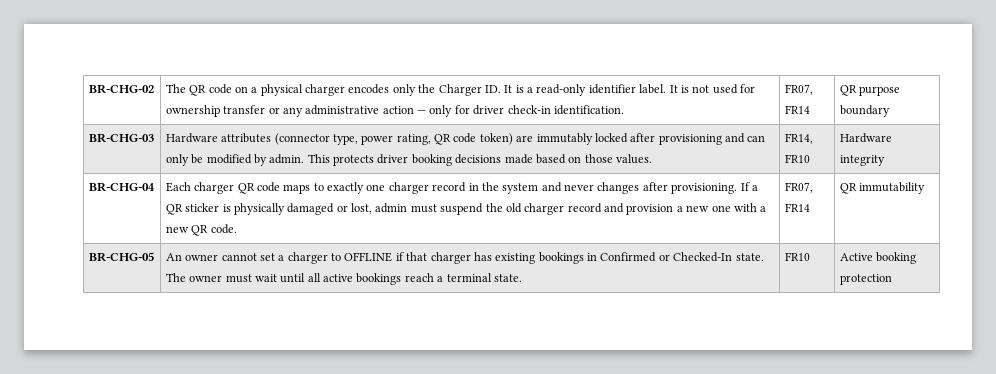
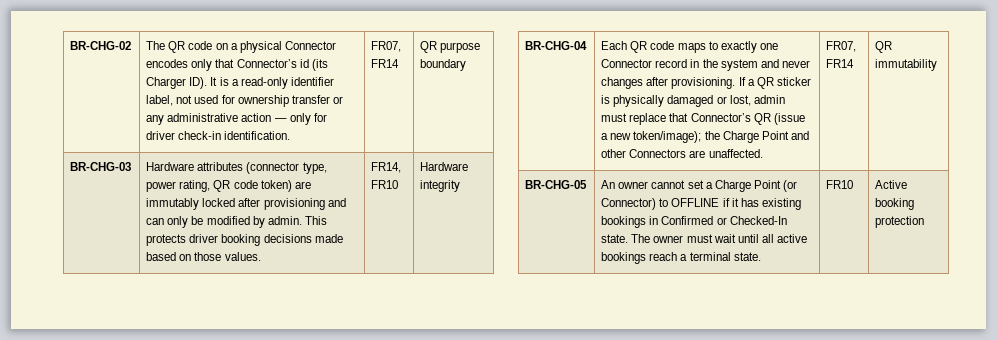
- The QR code on a physical charger encodes only the Charger ID. It is a read-only identifier label. It is not used for ownership transfer or any administrative action — only for driver check-in identification.
+ The QR code on a physical Connector encodes only that Connector’s id (its Charger ID). It is a read-only identifier label, not used for ownership transfer or any administrative action — only for driver check-in identification.
- Each charger QR code maps to exactly one charger record in the system and never changes after provisioning.
+ Each QR code maps to exactly one Connector record in the system and never changes after provisioning.
- If a QR sticker is physically damaged or lost, admin must suspend the old charger record and provision a new one with a new QR code.
+ If a QR sticker is physically damaged or lost, admin must replace that Connector’s QR (issue a new token/image); the Charge Point and other Connectors are unaffected.
- BR-CHG-05 | An owner cannot set a charger to OFFLINE if that charger has existing bookings in Confirmed or Checked-In state. The owner must wait until all active bookings reach a terminal state. | FR10 | Active booking protection
+ BR-CHG-05 | An owner cannot set a Charge Point (or Connector) to OFFLINE if it has existing bookings in Confirmed or Checked-In state. The owner must wait until all active bookings reach a terminal state. | FR10 | Active booking protection

